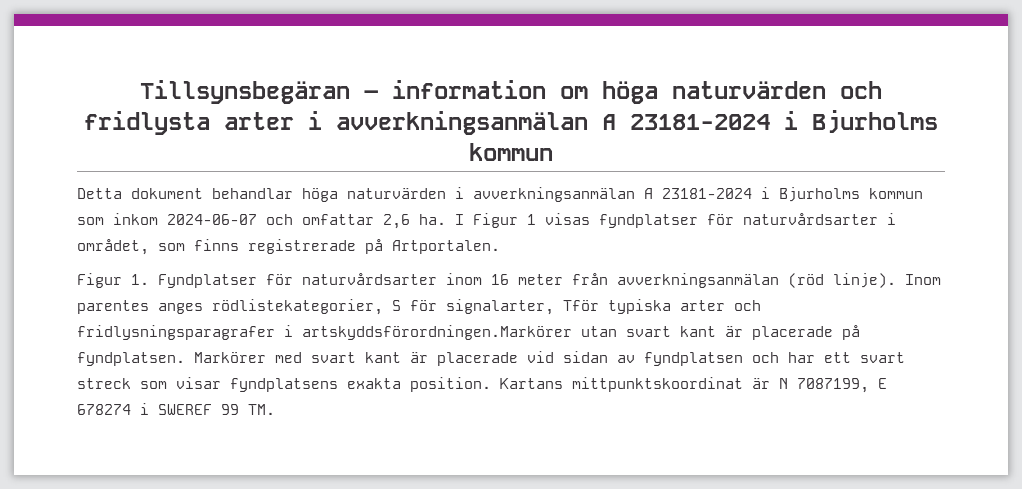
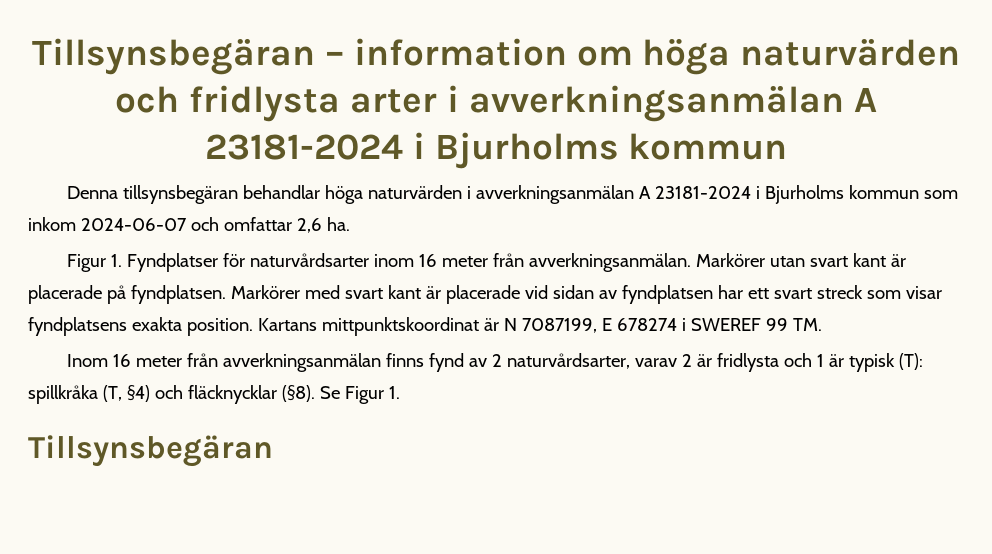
- Detta dokument behandlar höga naturvärden i avverkningsanmälan A 23181-2024 i Bjurholms kommun som inkom 2024-06-07 och omfattar 2,6 ha. I Figur 1 visas fyndplatser för naturvårdsarter i området, som finns registrerade på Artportalen.
+ Denna tillsynsbegäran behandlar höga naturvärden i avverkningsanmälan A 23181-2024 i Bjurholms kommun som inkom 2024-06-07 och omfattar 2,6 ha.
- Figur 1. Fyndplatser för naturvårdsarter inom 16 meter från avverkningsanmälan (röd linje). Inom parentes anges rödlistekategorier, S för signalarter, Tför typiska arter och fridlysningsparagrafer i artskyddsförordningen.Markörer utan svart kant är placerade på fyndplatsen.
+ Figur 1. Fyndplatser för naturvårdsarter inom 16 meter från avverkningsanmälan. Markörer utan svart kant är placerade på fyndplatsen.
- Markörer med svart kant är placerade vid sidan av fyndplatsen och har ett svart streck som visar fyndplatsens exakta position.
+ Markörer med svart kant är placerade vid sidan av fyndplatsen har ett svart streck som visar fyndplatsens exakta position.
+ Inom 16 meter från avverkningsanmälan finns fynd av 2 naturvårdsarter, varav 2 är fridlysta och 1 är typisk (T): spillkråka (T, §4) och fläcknycklar (§8). Se Figur 1.
+ Tillsynsbegäran

